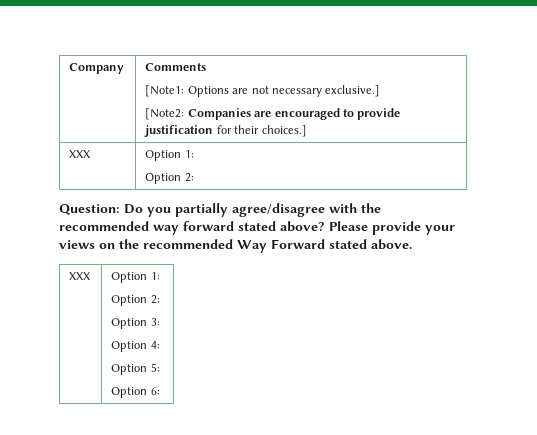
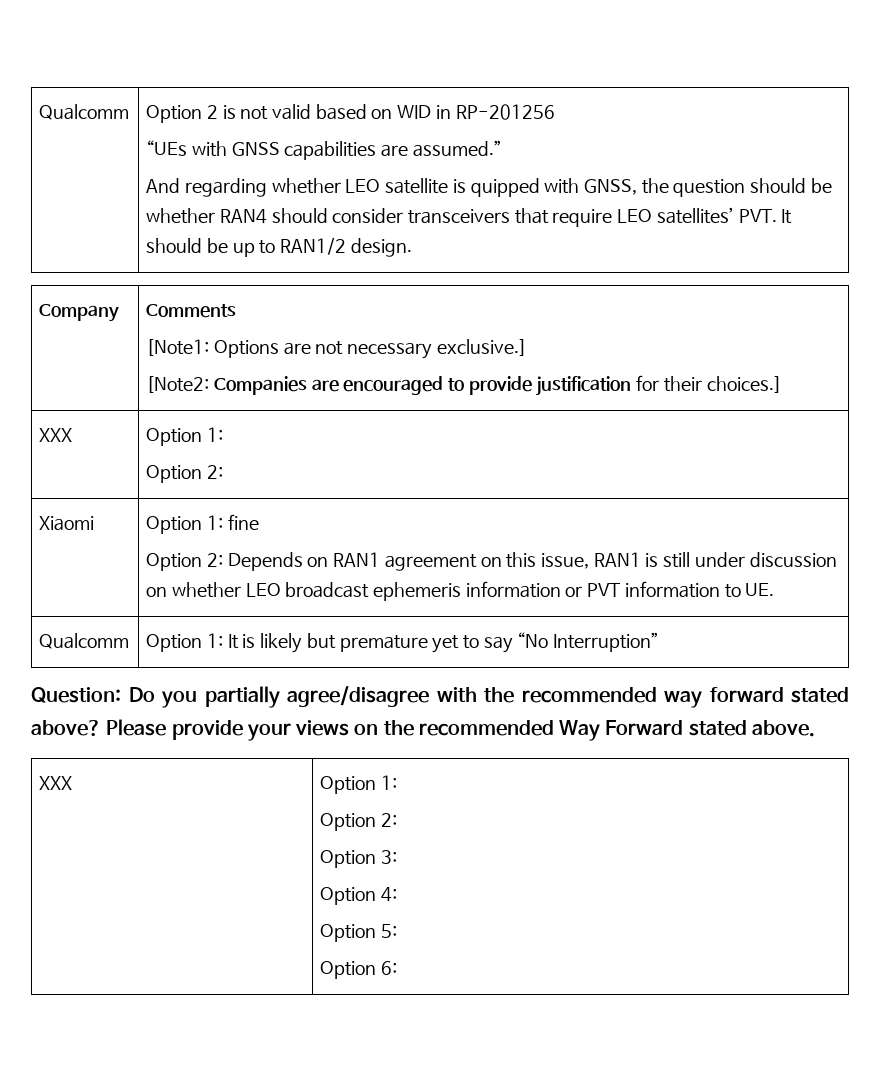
+ Qualcomm | Option 2 is not valid based on WID in RP-201256
+ “UEs with GNSS capabilities are assumed.”
+ And regarding whether LEO satellite is quipped with GNSS, the question should be whether RAN4 should consider transceivers that require LEO satellites’ PVT. It should be up to RAN1/2 design.
+ Xiaomi | Option 1: fine
+ Option 2: Depends on RAN1 agreement on this issue, RAN1 is still under discussion on whether LEO broadcast ephemeris information or PVT information to UE.
+ Qualcomm | Option 1: It is likely but premature yet to say “No Interruption”

